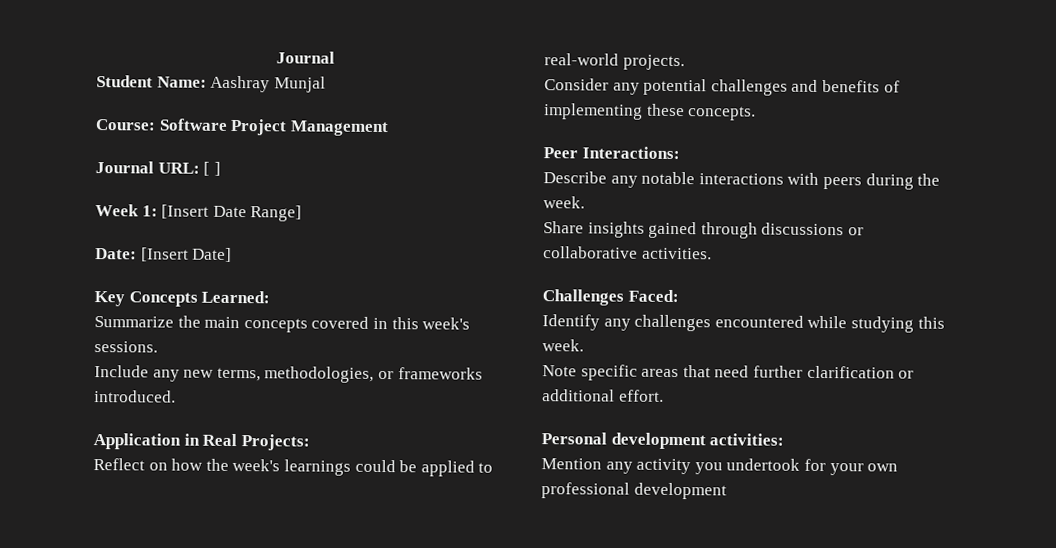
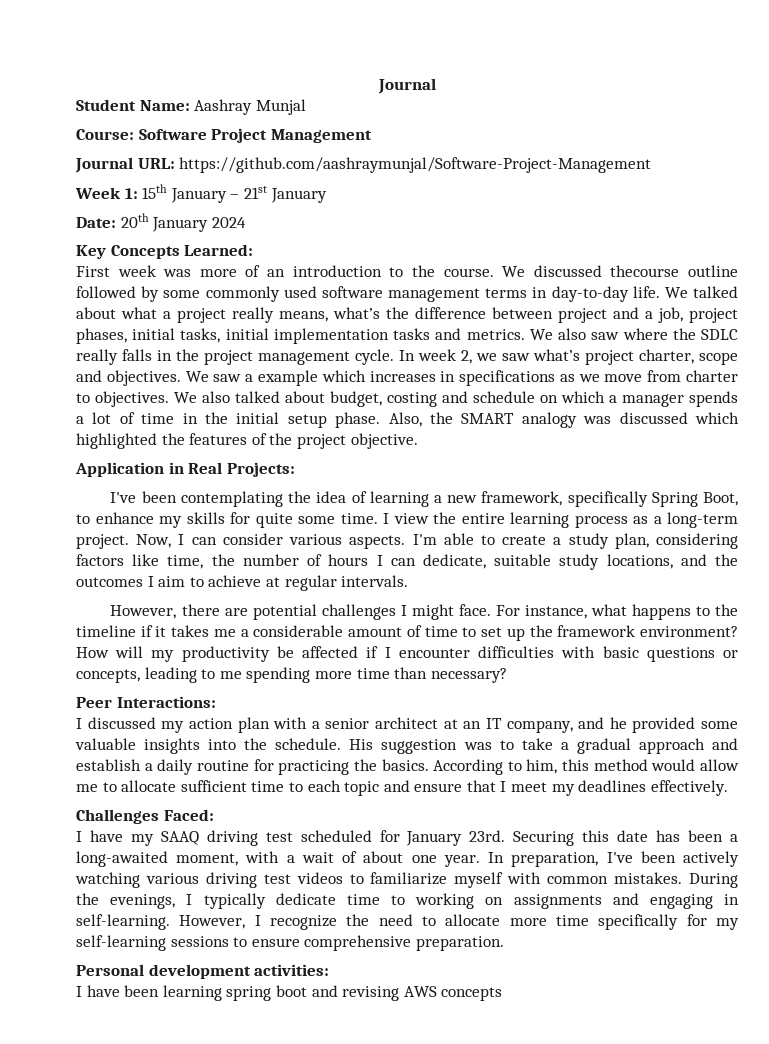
- Journal URL: [ ]
+ Journal URL: https://github.com/aashraymunjal/Software-Project-Management
- Week 1: [Insert Date Range]
- Date: [Insert Date]
+ Week 1: 15th January – 21st January
+ Date: 20th January 2024
  Key Concepts Learned:
- Summarize the main concepts covered in this week's sessions.
- Include any new terms, methodologies, or frameworks introduced.
+ First week was more of an introduction to the course. We discussed thecourse outline followed by some commonly used software management terms in day-to-day life. We talked about what a project really means, what’s the difference between project and a job, project phases, initial tasks, initial implementation tasks and metrics. We also saw where the SDLC really falls in the project management cycle. In week 2, we saw what’s project charter, scope and objectives. We saw a example which increases in specifications as we move from charter to objectives. We also talked about budget, costing and schedule on which a manager spends a lot of time in the initial setup phase. Also, the SMART analogy was discussed which highlighted the features of the project objective.
  Application in Real Projects:
- Reflect on how the week's learnings could be applied to real-world projects.
- Consider any potential challenges and benefits of implementing these concepts.
+ I've been contemplating the idea of learning a new framework, specifically Spring Boot, to enhance my skills for quite some time. I view the entire learning process as a long-term project. Now, I can consider various aspects. I'm able to create a study plan, considering factors like time, the number of hours I can dedicate, suitable study locations, and the outcomes I aim to achieve at regular intervals.
+ However, there are potential challenges I might face. For instance, what happens to the timeline if it takes me a considerable amount of time to set up the framework environment? How will my productivity be affected if I encounter difficulties with basic questions or concepts, leading to me spending more time than necessary?
  Peer Interactions:
- Describe any notable interactions with peers during the week.
- Share insights gained through discussions or collaborative activities.
+ I discussed my action plan with a senior architect at an IT company, and he provided some valuable insights into the schedule. His suggestion was to take a gradual approach and establish a daily routine for practicing the basics. According to him, this method would allow me to allocate sufficient time to each topic and ensure that I meet my deadlines effectively.
  Challenges Faced:
- Identify any challenges encountered while studying this week.
- Note specific areas that need further clarification or additional effort.
+ I have my SAAQ driving test scheduled for January 23rd. Securing this date has been a long-awaited moment, with a wait of about one year. In preparation, I've been actively watching various driving test videos to familiarize myself with common mistakes. During the evenings, I typically dedicate time to working on assignments and engaging in self-learning. However, I recognize the need to allocate more time specifically for my self-learning sessions to ensure comprehensive preparation.
  Personal development activities:
- Mention any activity you undertook for your own professional development
+ I have been learning spring boot and revising AWS concepts

